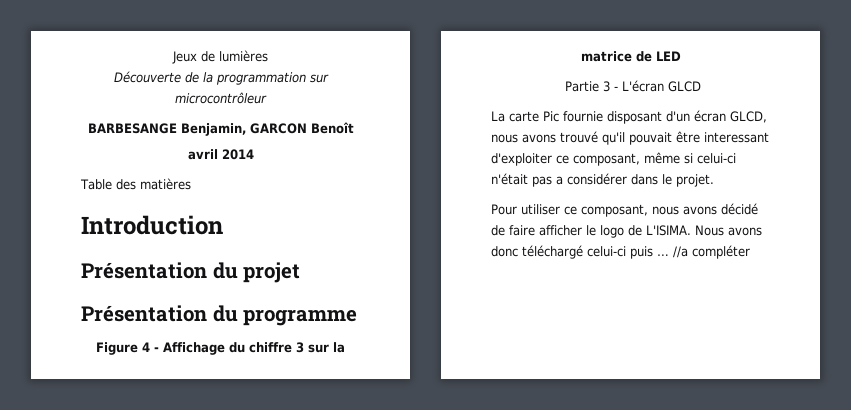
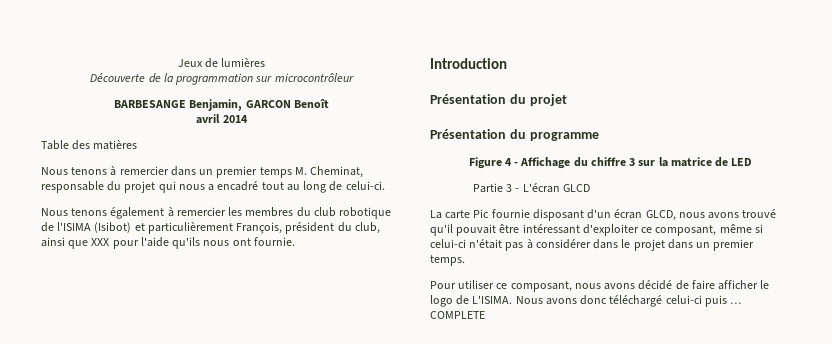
+ Nous tenons à remercier dans un premier temps M. Cheminat, responsable du projet qui nous a encadré tout au long de celui-ci.
+ Nous tenons également à remercier les membres du club robotique de l'ISIMA (Isibot) et particulièrement François, président du club, ainsi que XXX pour l'aide qu'ils nous ont fournie.
- La carte Pic fournie disposant d'un écran GLCD, nous avons trouvé qu'il pouvait être interessant d'exploiter ce composant, même si celui-ci n'était pas a considérer dans le projet.
+ La carte Pic fournie disposant d'un écran GLCD, nous avons trouvé qu'il pouvait être intéressant d'exploiter ce composant, même si celui-ci n'était pas à considérer dans le projet dans un premier temps.
- //a compléter
+ COMPLETE

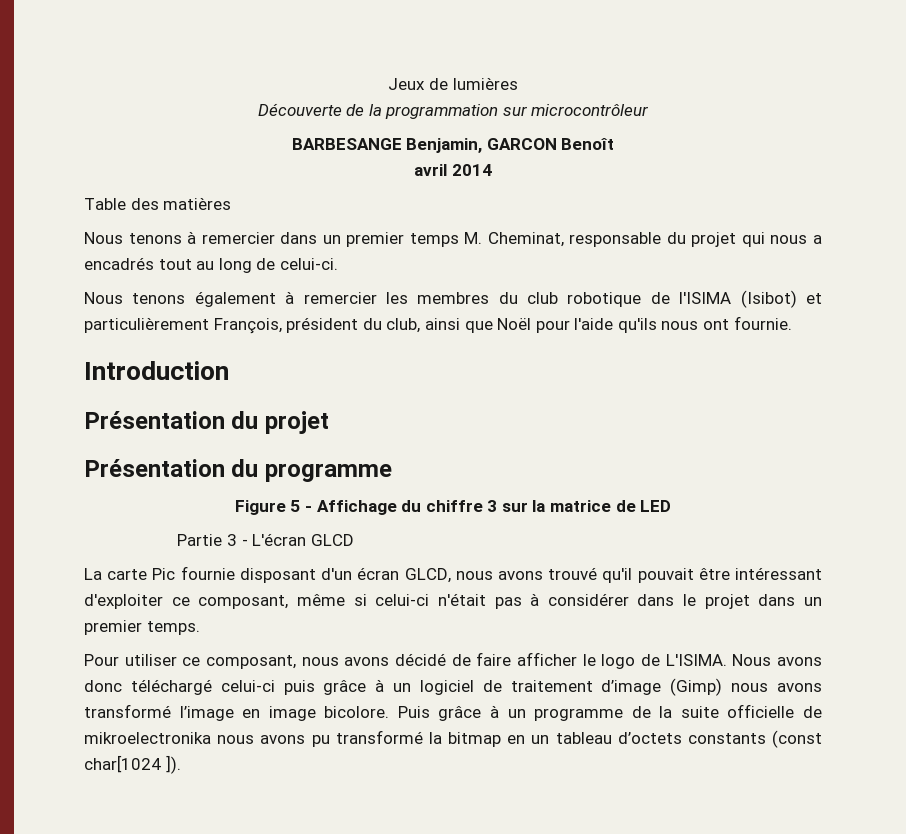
- Nous tenons à remercier dans un premier temps M. Cheminat, responsable du projet qui nous a encadré tout au long de celui-ci.
+ Nous tenons à remercier dans un premier temps M. Cheminat, responsable du projet qui nous a encadrés tout au long de celui-ci.
- Nous tenons également à remercier les membres du club robotique de l'ISIMA (Isibot) et particulièrement François, président du club, ainsi que XXX pour l'aide qu'ils nous ont fournie.
+ Nous tenons également à remercier les membres du club robotique de l'ISIMA (Isibot) et particulièrement François, président du club, ainsi que Noël pour l'aide qu'ils nous ont fournie.
- Figure 4 - Affichage du chiffre 3 sur la matrice de LED
+ Figure 5 - Affichage du chiffre 3 sur la matrice de LED
- Nous avons donc téléchargé celui-ci puis … COMPLETE
+ Nous avons donc téléchargé celui-ci puis grâce à un logiciel de traitement d’image (Gimp) nous avons transformé l’image en image bicolore. Puis grâce à un programme de la suite officielle de mikroelectronika nous avons pu transformé la bitmap en un tableau d’octets constants (const char[1024 ]).

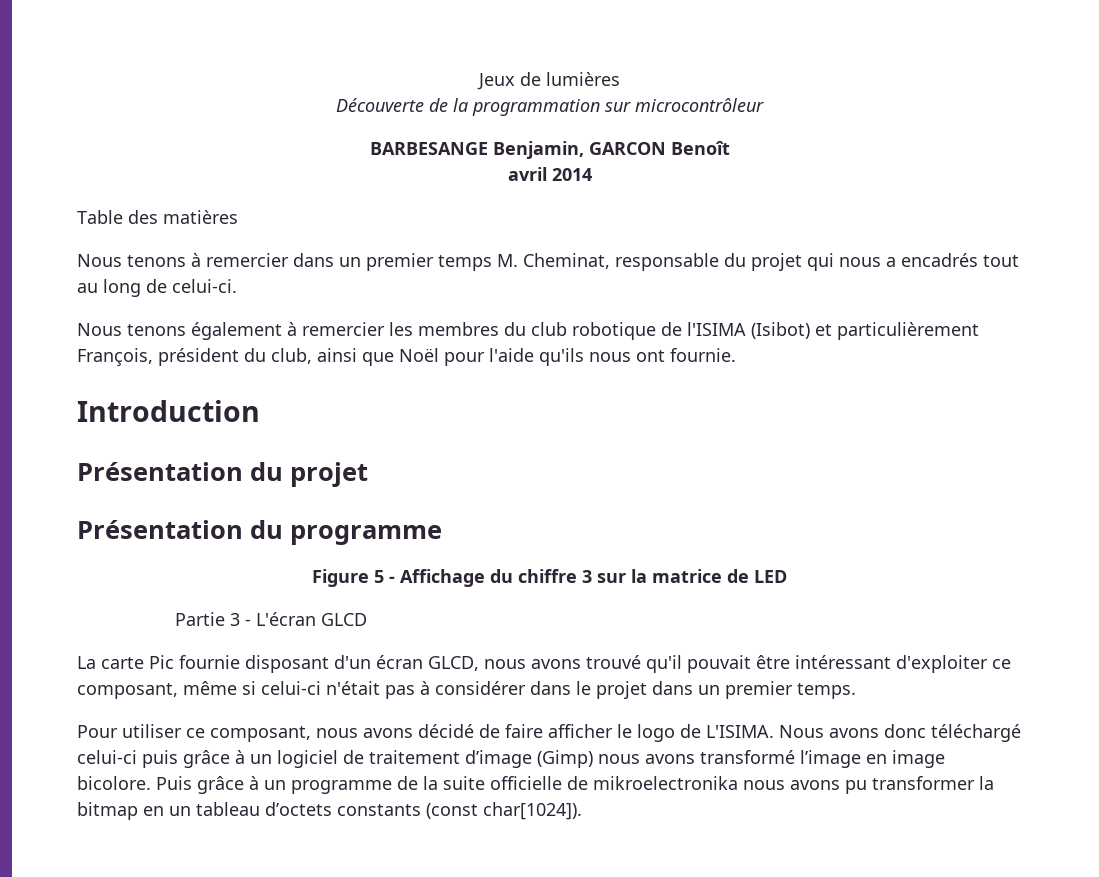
- Puis grâce à un programme de la suite officielle de mikroelectronika nous avons pu transformé la bitmap en un tableau d’octets constants (const char[1024 ]).
+ Puis grâce à un programme de la suite officielle de mikroelectronika nous avons pu transformer la bitmap en un tableau d’octets constants (const char[1024]).

